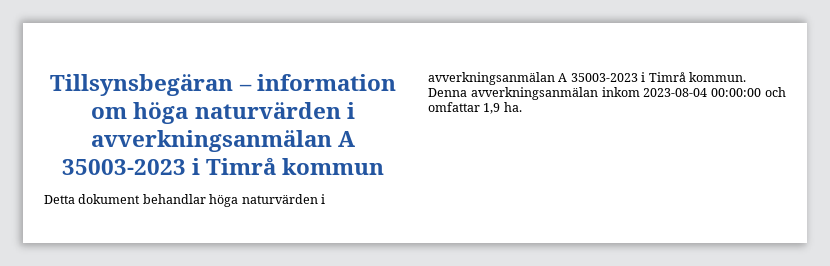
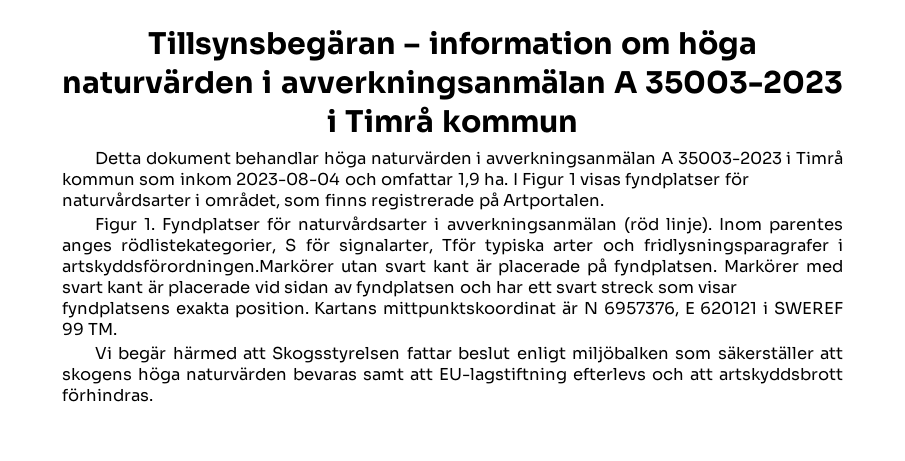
- Detta dokument behandlar höga naturvärden i avverkningsanmälan A 35003-2023 i Timrå kommun. Denna avverkningsanmälan inkom 2023-08-04 00:00:00 och omfattar 1,9 ha.
+ Detta dokument behandlar höga naturvärden i avverkningsanmälan A 35003-2023 i Timrå kommun som inkom 2023-08-04 och omfattar 1,9 ha.
+ I Figur 1 visas fyndplatser för naturvårdsarter i området, som finns registrerade på Artportalen.
+ Figur 1. Fyndplatser för naturvårdsarter i avverkningsanmälan (röd linje). Inom parentes anges rödlistekategorier, S för signalarter, Tför typiska arter och fridlysningsparagrafer i artskyddsförordningen.Markörer utan svart kant är placerade på fyndplatsen. Markörer med svart kant är placerade vid sidan av fyndplatsen och har ett svart streck som visar fyndplatsens exakta position. Kartans mittpunktskoordinat är N 6957376, E 620121 i SWEREF 99 TM.
+ Vi begär härmed att Skogsstyrelsen fattar beslut enligt miljöbalken som säkerställer att skogens höga naturvärden bevaras samt att EU-lagstiftning efterlevs och att artskyddsbrott förhindras.

